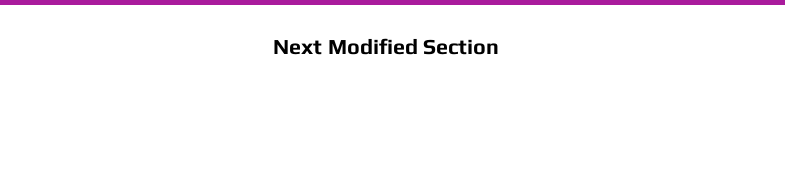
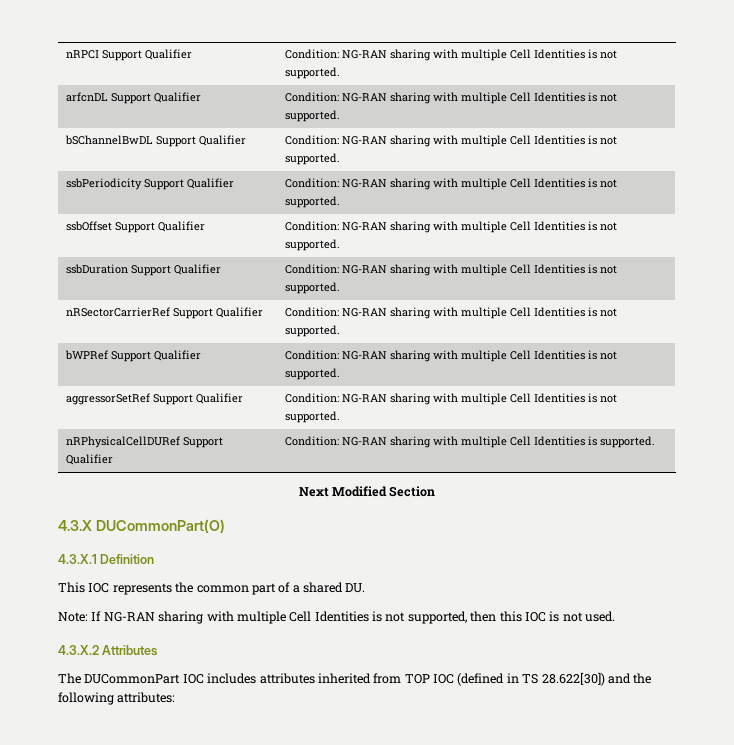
+ nRPCI Support Qualifier | Condition: NG-RAN sharing with multiple Cell Identities is not supported.
+ arfcnDL Support Qualifier | Condition: NG-RAN sharing with multiple Cell Identities is not supported.
+ bSChannelBwDL Support Qualifier | Condition: NG-RAN sharing with multiple Cell Identities is not supported.
+ ssbPeriodicity Support Qualifier | Condition: NG-RAN sharing with multiple Cell Identities is not supported.
+ ssbOffset Support Qualifier | Condition: NG-RAN sharing with multiple Cell Identities is not supported.
+ ssbDuration Support Qualifier | Condition: NG-RAN sharing with multiple Cell Identities is not supported.
+ nRSectorCarrierRef Support Qualifier | Condition: NG-RAN sharing with multiple Cell Identities is not supported.
+ bWPRef Support Qualifier | Condition: NG-RAN sharing with multiple Cell Identities is not supported.
+ aggressorSetRef Support Qualifier | Condition: NG-RAN sharing with multiple Cell Identities is not supported.
+ nRPhysicalCellDURef Support Qualifier | Condition: NG-RAN sharing with multiple Cell Identities is supported.
  Next Modified Section
+ 4.3.X DUCommonPart(O)
+ 4.3.X.1 Definition
+ This IOC represents the common part of a shared DU.
+ Note: If NG-RAN sharing with multiple Cell Identities is not supported, then this IOC is not used.
+ 4.3.X.2 Attributes
+ The DUCommonPart IOC includes attributes inherited from TOP IOC (defined in TS 28.622[30]) and the following attributes:

